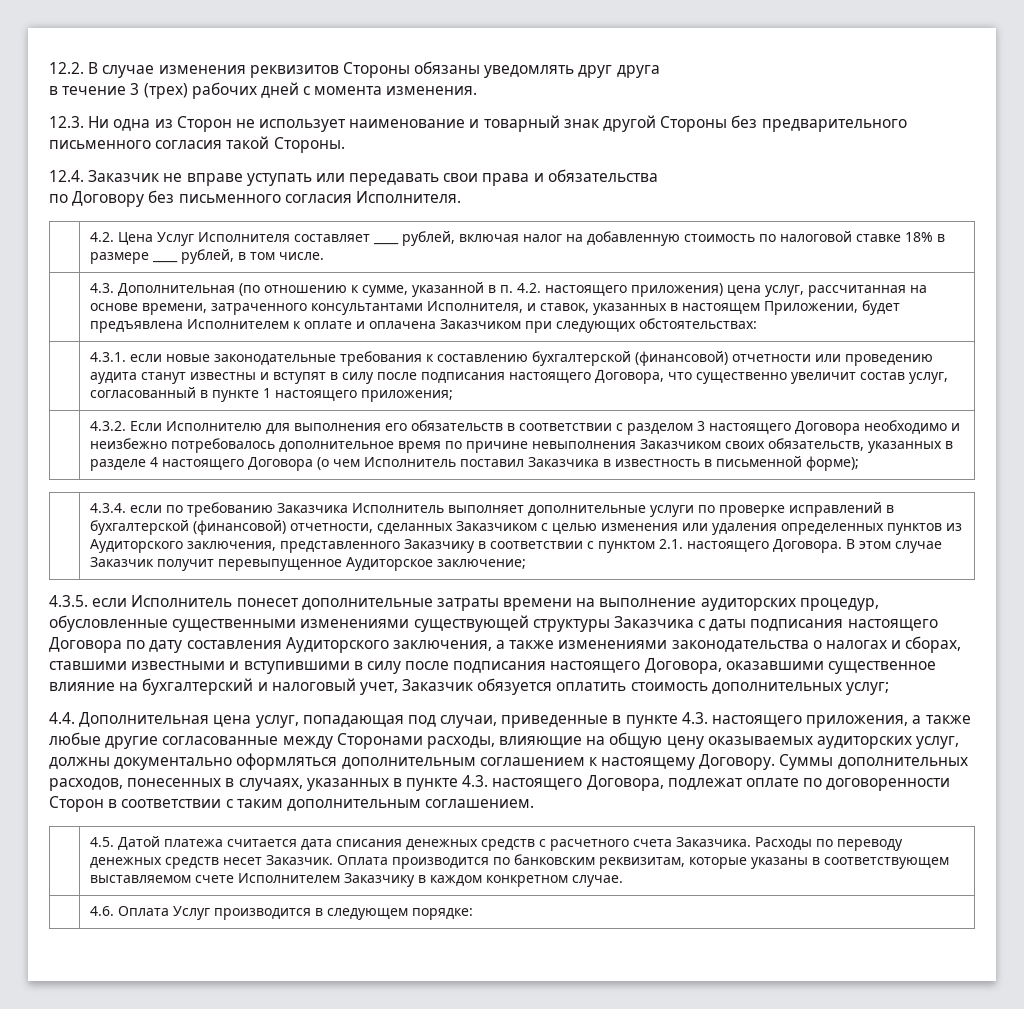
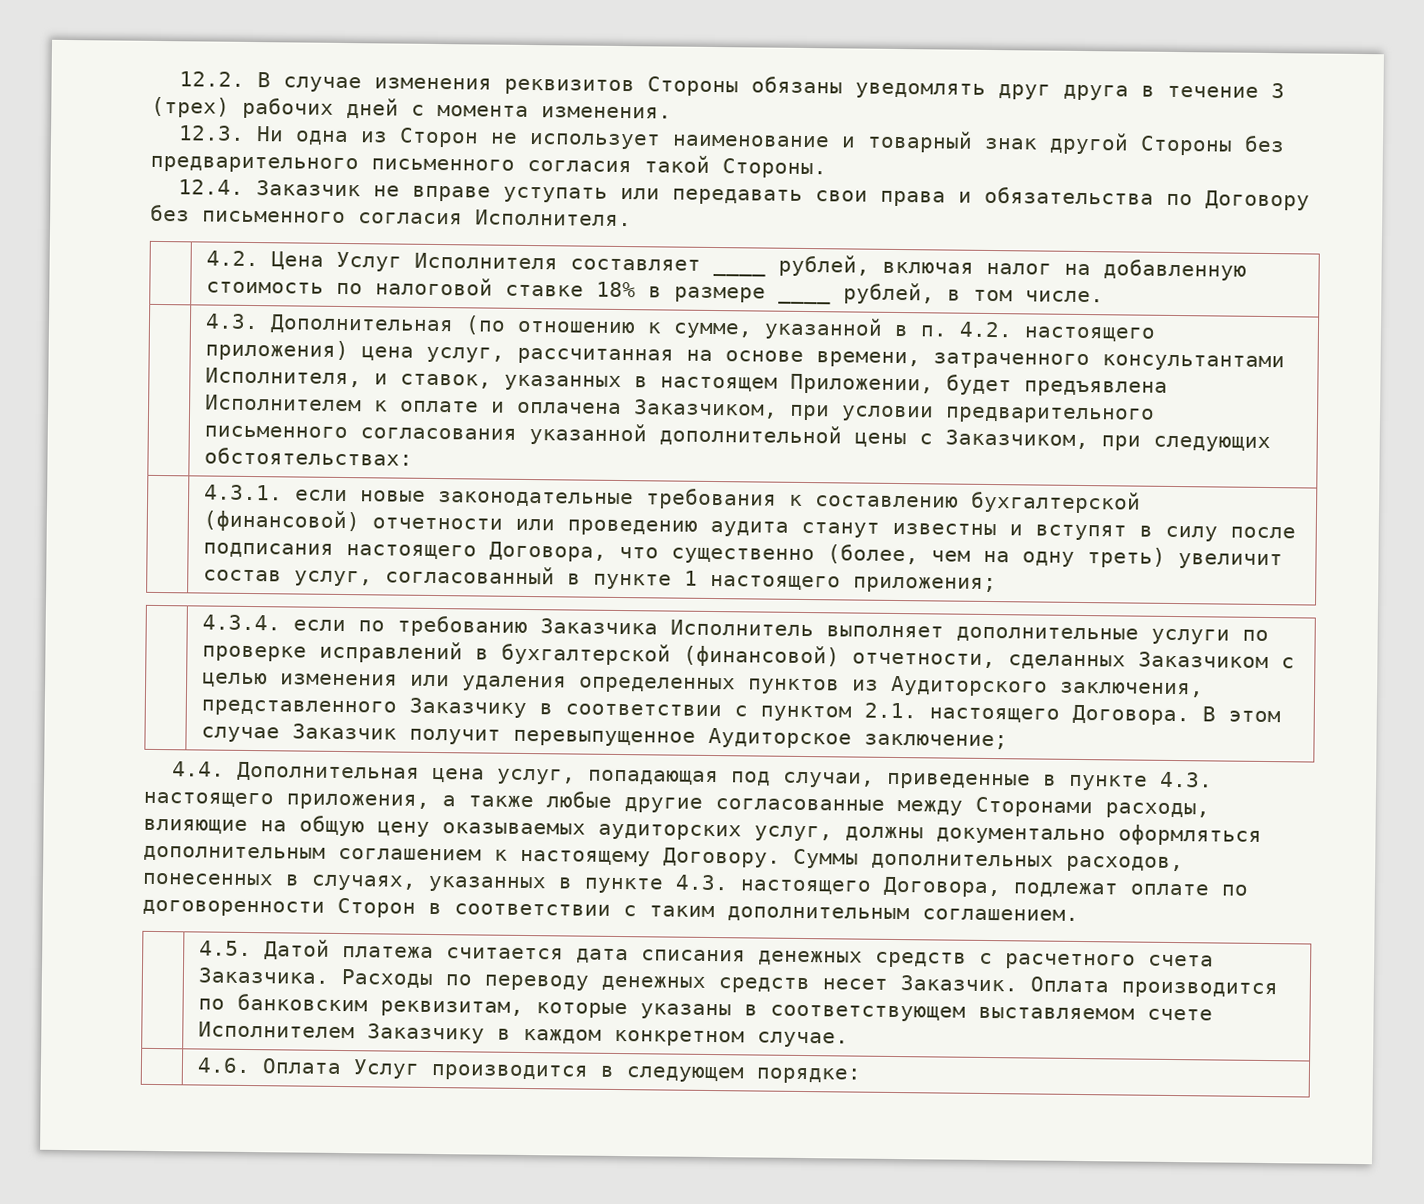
- 12.2. В случае изменения реквизитов Стороны обязаны уведомлять друг друга
- в течение 3 (трех) рабочих дней с момента изменения.
+ 12.2. В случае изменения реквизитов Стороны обязаны уведомлять друг друга в течение 3 (трех) рабочих дней с момента изменения.
- 12.4. Заказчик не вправе уступать или передавать свои права и обязательства
- по Договору без письменного согласия Исполнителя.
+ 12.4. Заказчик не вправе уступать или передавать свои права и обязательства по Договору без письменного согласия Исполнителя.
- 4.3. Дополнительная (по отношению к сумме, указанной в п. 4.2. настоящего приложения) цена услуг, рассчитанная на основе времени, затраченного консультантами Исполнителя, и ставок, указанных в настоящем Приложении, будет предъявлена Исполнителем к оплате и оплачена Заказчиком при следующих обстоятельствах:
+ 4.3. Дополнительная (по отношению к сумме, указанной в п. 4.2. настоящего приложения) цена услуг, рассчитанная на основе времени, затраченного консультантами Исполнителя, и ставок, указанных в настоящем Приложении, будет предъявлена Исполнителем к оплате и оплачена Заказчиком, при условии предварительного письменного согласования указанной дополнительной цены с Заказчиком, при следующих обстоятельствах:
- | 4.3.1. если новые законодательные требования к составлению бухгалтерской (финансовой) отчетности или проведению аудита станут известны и вступят в силу после подписания настоящего Договора, что существенно увеличит состав услуг, согласованный в пункте 1 настоящего приложения;
+ | 4.3.1. если новые законодательные требования к составлению бухгалтерской (финансовой) отчетности или проведению аудита станут известны и вступят в силу после подписания настоящего Договора, что существенно (более, чем на одну треть) увеличит состав услуг, согласованный в пункте 1 настоящего приложения;
- 4.3.2. Если Исполнителю для выполнения его обязательств в соответствии с разделом 3 настоящего Договора необходимо и неизбежно потребовалось дополнительное время по причине невыполнения Заказчиком своих обязательств, указанных в разделе 4 настоящего Договора (о чем Исполнитель поставил Заказчика в известность в письменной форме);
- 4.3.5. если Исполнитель понесет дополнительные затраты времени на выполнение аудиторских процедур, обусловленные существенными изменениями существующей структуры Заказчика с даты подписания настоящего Договора по дату составления Аудиторского заключения, а также изменениями законодательства о налогах и сборах, ставшими известными и вступившими в силу после подписания настоящего Договора, оказавшими существенное влияние на бухгалтерский и налоговый учет, Заказчик обязуется оплатить стоимость дополнительных услуг;

